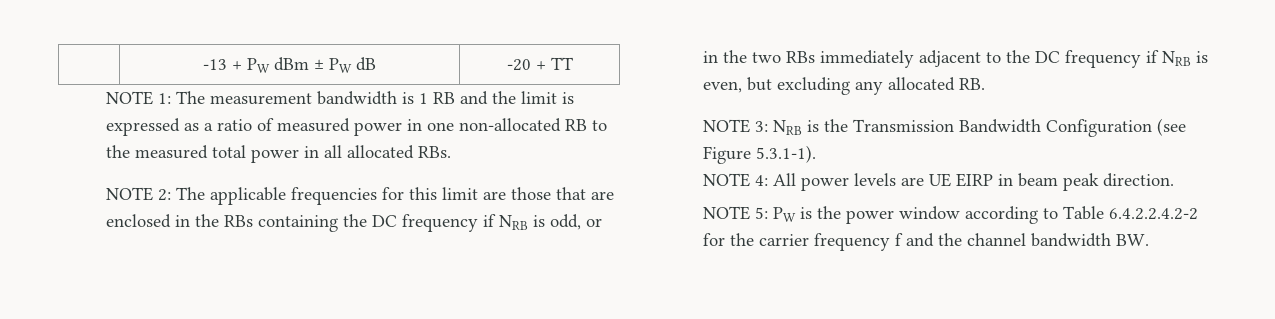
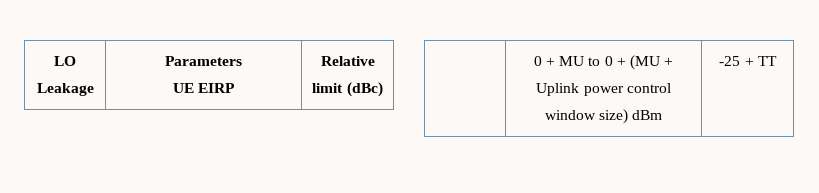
- | -13 + PW dBm ± PW dB | -20 + TT
- NOTE 1: The measurement bandwidth is 1 RB and the limit is expressed as a ratio of measured power in one non-allocated RB to the measured total power in all allocated RBs.
- NOTE 2: The applicable frequencies for this limit are those that are enclosed in the RBs containing the DC frequency if NRB is odd, or in the two RBs immediately adjacent to the DC frequency if NRB is even, but excluding any allocated RB.
- NOTE 3: NRB is the Transmission Bandwidth Configuration (see Figure 5.3.1-1).
- NOTE 4: All power levels are UE EIRP in beam peak direction.
- NOTE 5: PW is the power window according to Table 6.4.2.2.4.2-2 for the carrier frequency f and the channel bandwidth BW.
+ LO Leakage | Parameters
+ UE EIRP | Relative limit (dBc)
+ | 0 + MU to 0 + (MU + Uplink power control window size) dBm | -25 + TT

